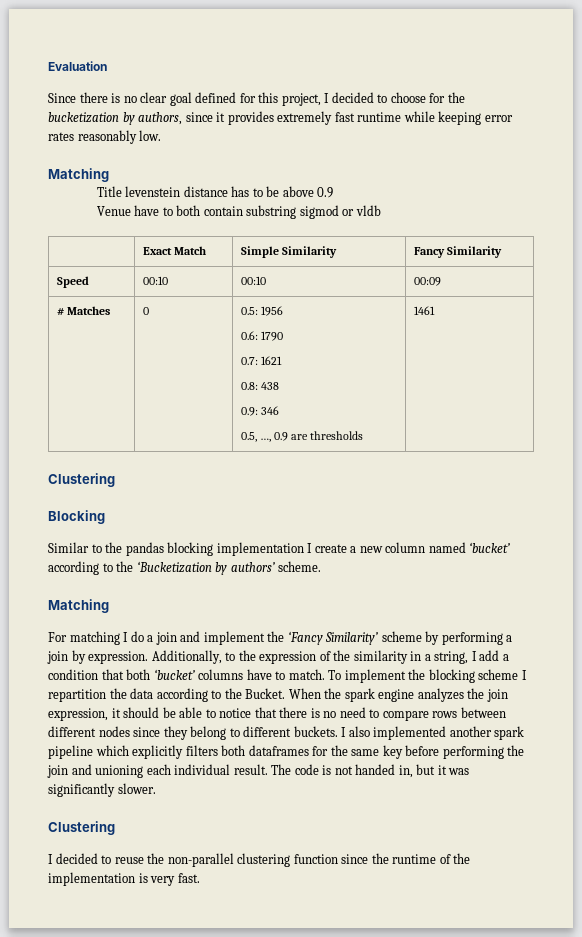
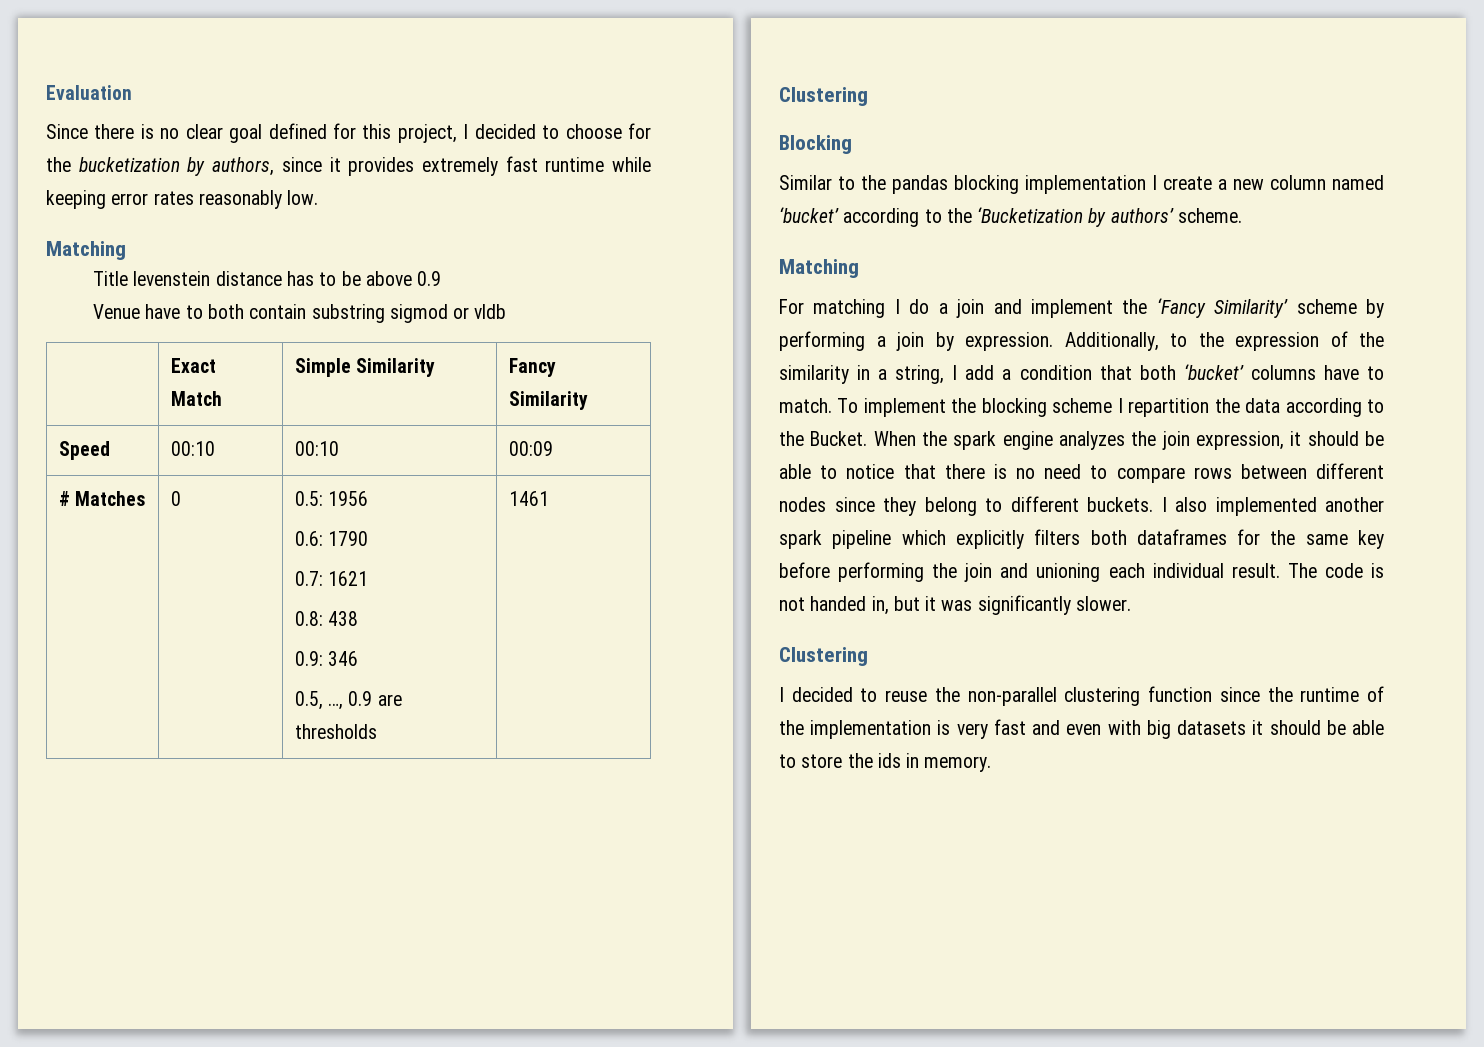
- I decided to reuse the non-parallel clustering function since the runtime of the implementation is very fast.
+ I decided to reuse the non-parallel clustering function since the runtime of the implementation is very fast and even with big datasets it should be able to store the ids in memory.

